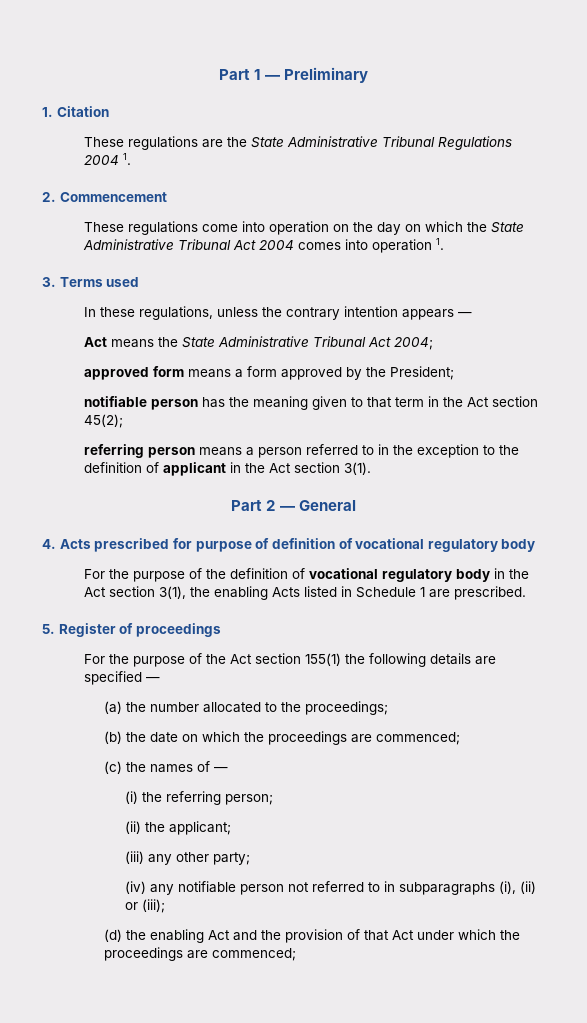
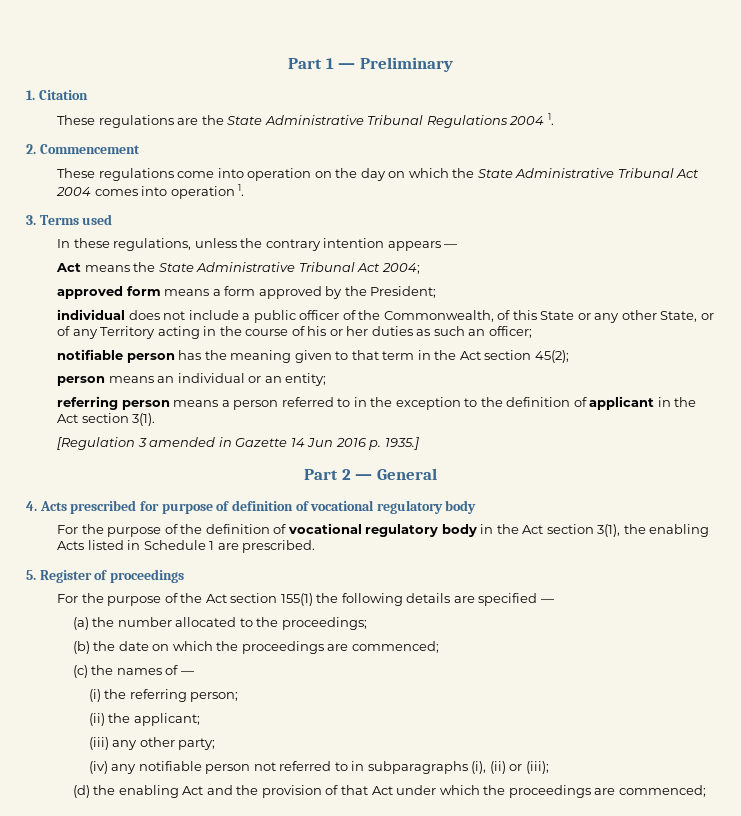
+ individual does not include a public officer of the Commonwealth, of this State or any other State, or of any Territory acting in the course of his or her duties as such an officer;
+ person means an individual or an entity;
+ [Regulation 3 amended in Gazette 14 Jun 2016 p. 1935.]

